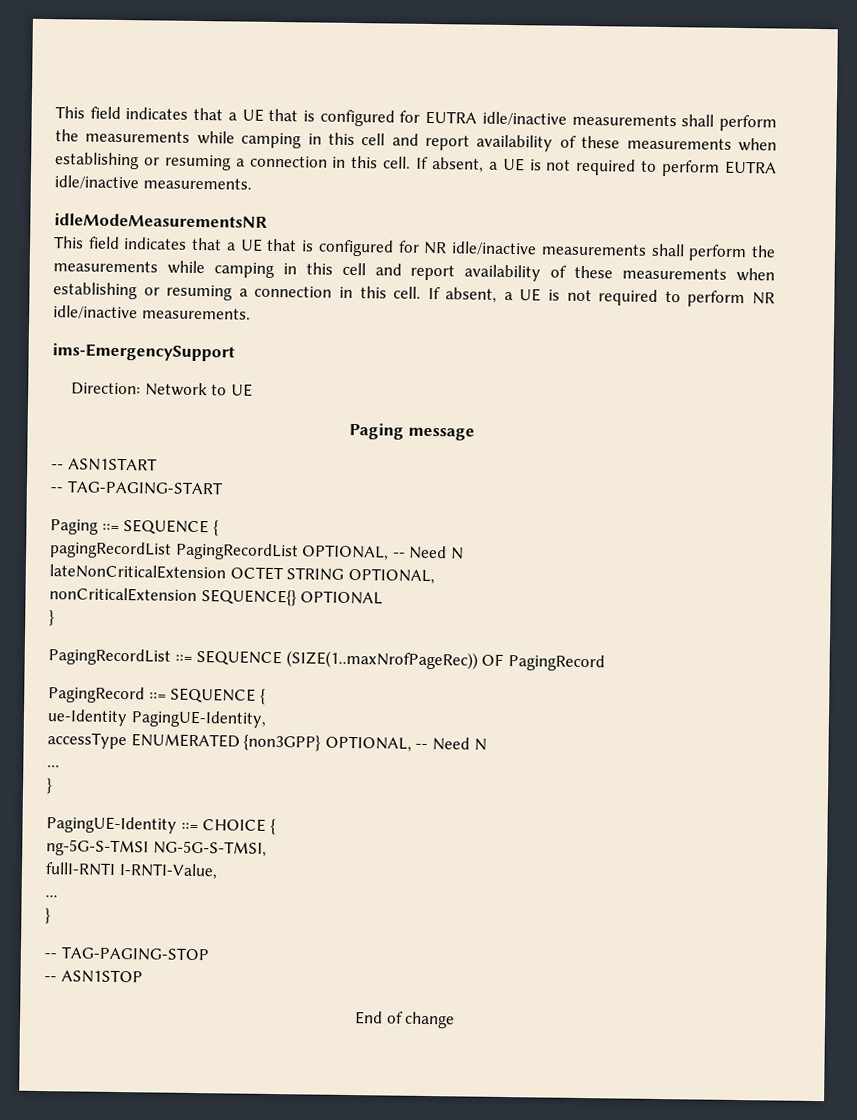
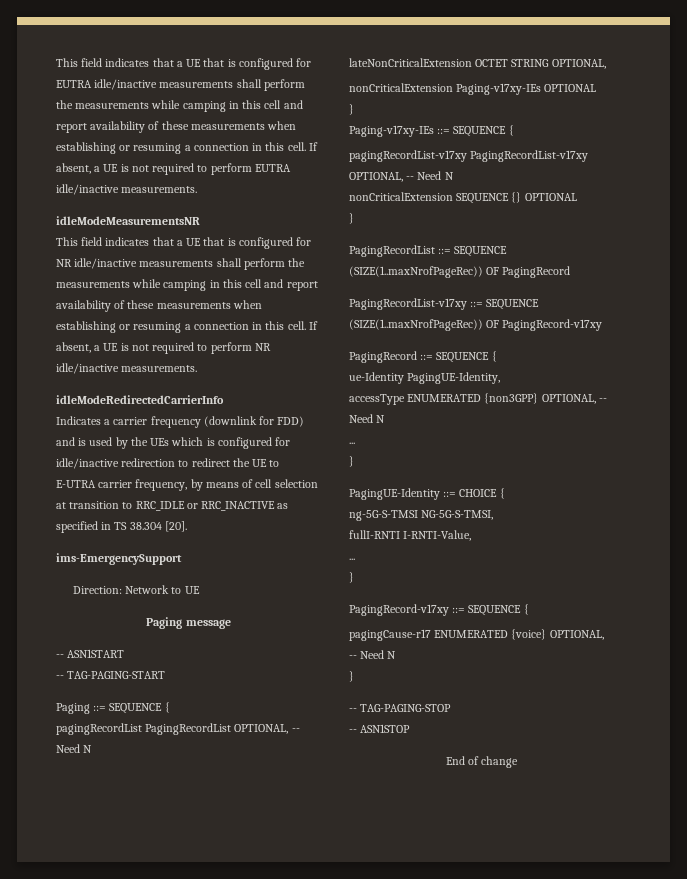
+ idleModeRedirectedCarrierInfo
+ Indicates a carrier frequency (downlink for FDD) and is used by the UEs which is configured for idle/inactive redirection to redirect the UE to E-UTRA carrier frequency, by means of cell selection at transition to RRC_IDLE or RRC_INACTIVE as specified in TS 38.304 [20].
- nonCriticalExtension SEQUENCE{} OPTIONAL
+ nonCriticalExtension Paging-v17xy-IEs OPTIONAL
+ }
+ Paging-v17xy-IEs ::= SEQUENCE {
+ pagingRecordList-v17xy PagingRecordList-v17xy OPTIONAL, -- Need N
+ nonCriticalExtension SEQUENCE {} OPTIONAL
+ PagingRecordList-v17xy ::= SEQUENCE (SIZE(1..maxNrofPageRec)) OF PagingRecord-v17xy
+ PagingRecord-v17xy ::= SEQUENCE {
+ pagingCause-r17 ENUMERATED {voice} OPTIONAL, -- Need N
+ }

